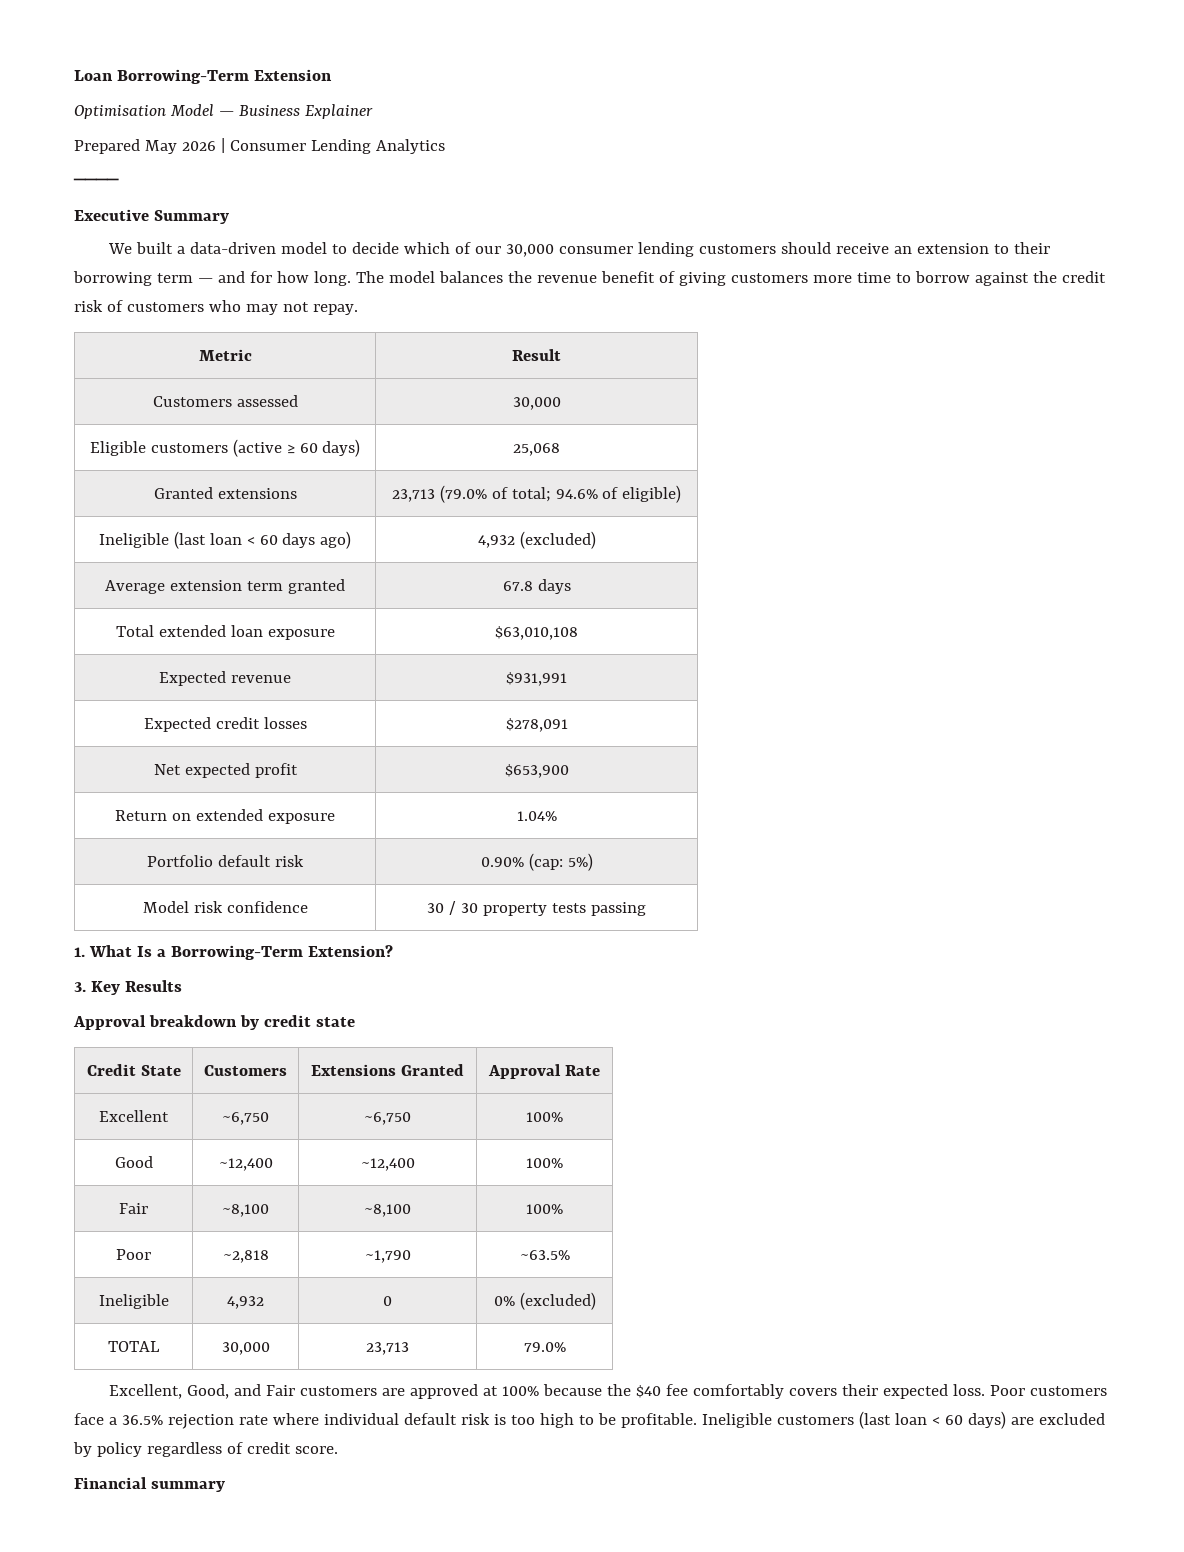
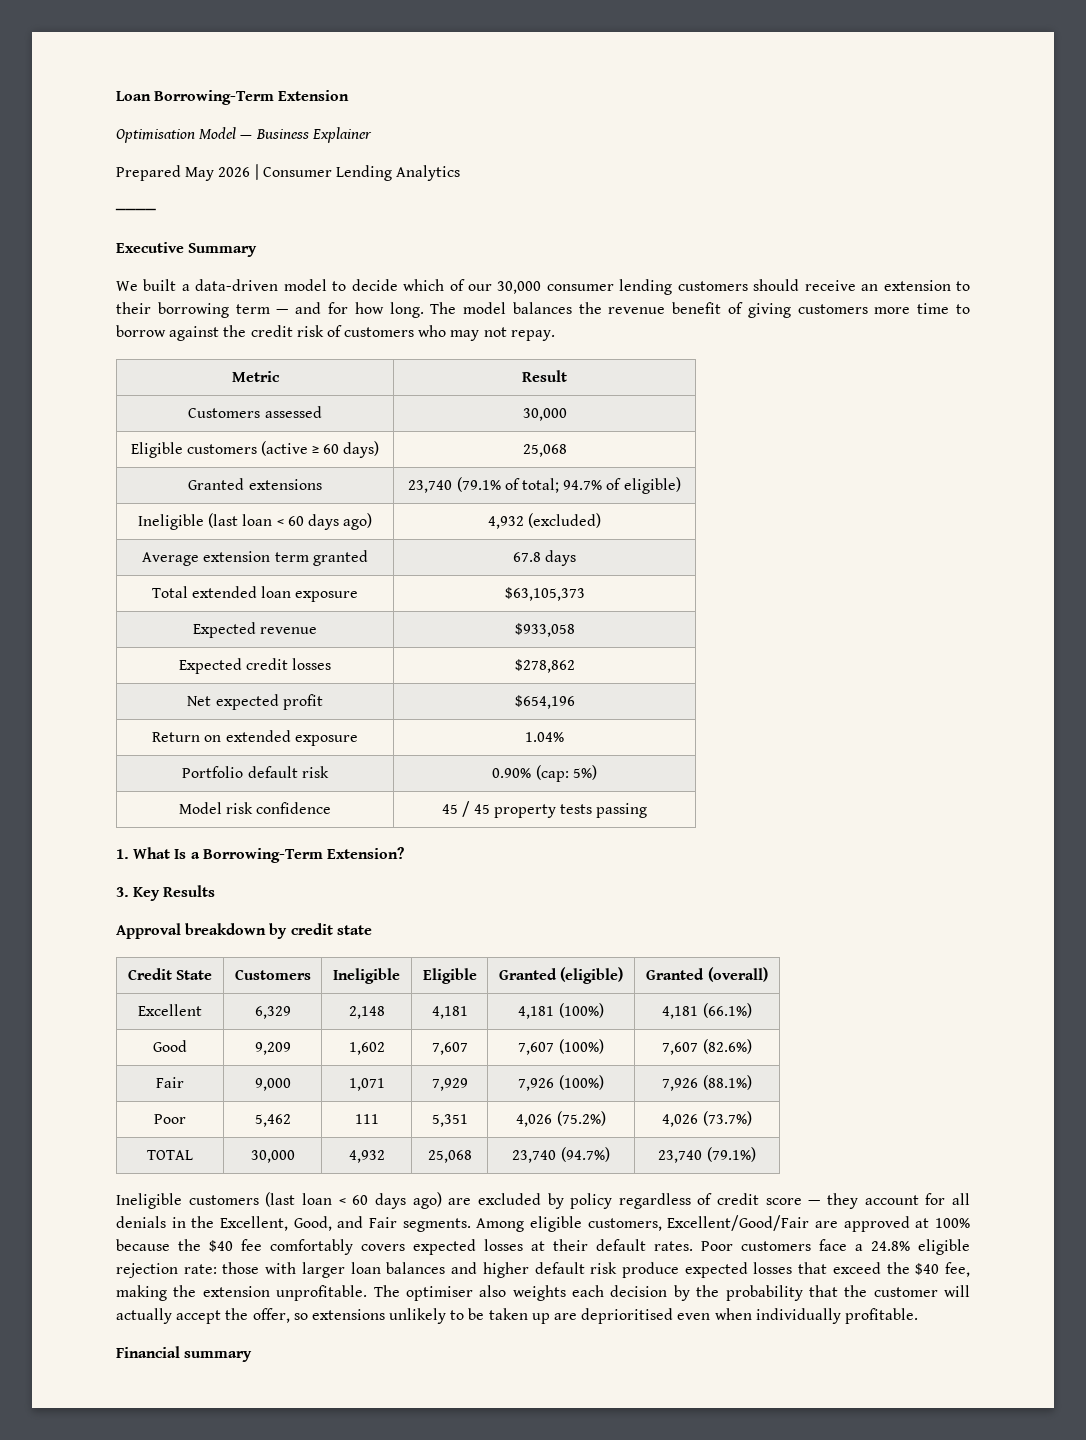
- Granted extensions | 23,713 (79.0% of total; 94.6% of eligible)
+ Granted extensions | 23,740 (79.1% of total; 94.7% of eligible)
- Total extended loan exposure | $63,010,108
+ Total extended loan exposure | $63,105,373
- Expected revenue | $931,991
+ Expected revenue | $933,058
- Expected credit losses | $278,091
+ Expected credit losses | $278,862
- Net expected profit | $653,900
+ Net expected profit | $654,196
- Model risk confidence | 30 / 30 property tests passing
+ Model risk confidence | 45 / 45 property tests passing
- Credit State | Customers | Extensions Granted | Approval Rate
- Excellent | ~6,750 | ~6,750 | 100%
- Good | ~12,400 | ~12,400 | 100%
- Fair | ~8,100 | ~8,100 | 100%
- Poor | ~2,818 | ~1,790 | ~63.5%
- Ineligible | 4,932 | 0 | 0% (excluded)
- TOTAL | 30,000 | 23,713 | 79.0%
- Excellent, Good, and Fair customers are approved at 100% because the $40 fee comfortably covers their expected loss. Poor customers face a 36.5% rejection rate where individual default risk is too high to be profitable. Ineligible customers (last loan < 60 days) are excluded by policy regardless of credit score.
+ Credit State | Customers | Ineligible | Eligible | Granted (eligible) | Granted (overall)
+ Excellent | 6,329 | 2,148 | 4,181 | 4,181 (100%) | 4,181 (66.1%)
+ Good | 9,209 | 1,602 | 7,607 | 7,607 (100%) | 7,607 (82.6%)
+ Fair | 9,000 | 1,071 | 7,929 | 7,926 (100%) | 7,926 (88.1%)
+ Poor | 5,462 | 111 | 5,351 | 4,026 (75.2%) | 4,026 (73.7%)
+ TOTAL | 30,000 | 4,932 | 25,068 | 23,740 (94.7%) | 23,740 (79.1%)
+ Ineligible customers (last loan < 60 days ago) are excluded by policy regardless of credit score — they account for all denials in the Excellent, Good, and Fair segments. Among eligible customers, Excellent/Good/Fair are approved at 100% because the $40 fee comfortably covers expected losses at their default rates. Poor customers face a 24.8% eligible rejection rate: those with larger loan balances and higher default risk produce expected losses that exceed the $40 fee, making the extension unprofitable. The optimiser also weights each decision by the probability that the customer will actually accept the offer, so extensions unlikely to be taken up are deprioritised even when individually profitable.

